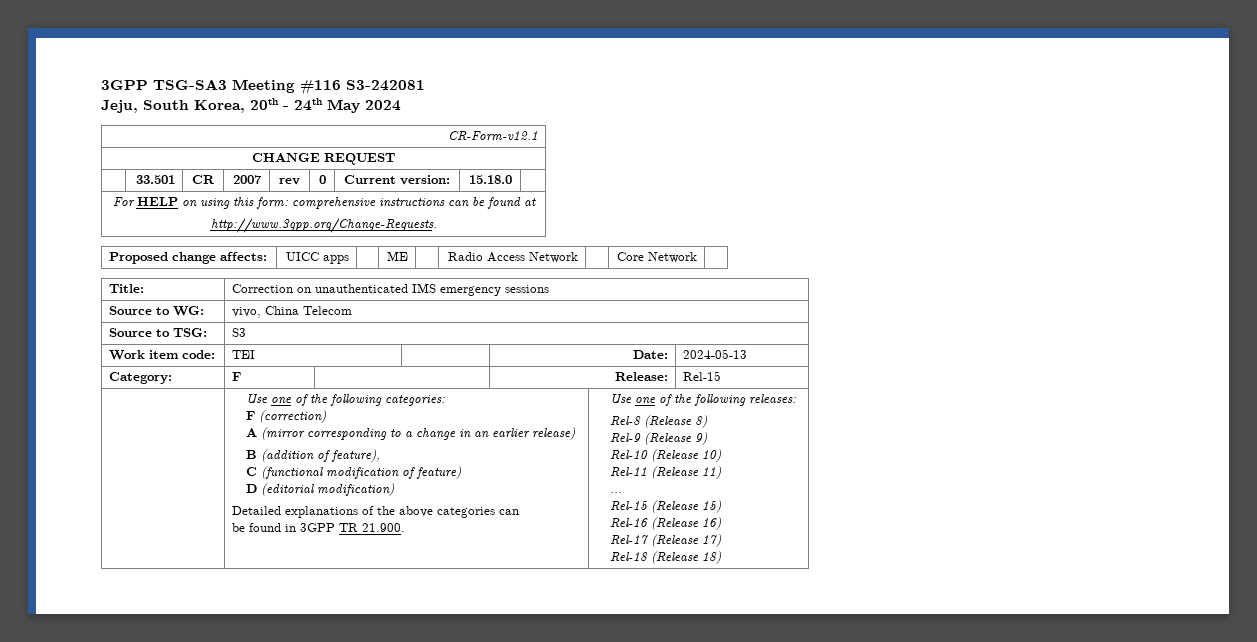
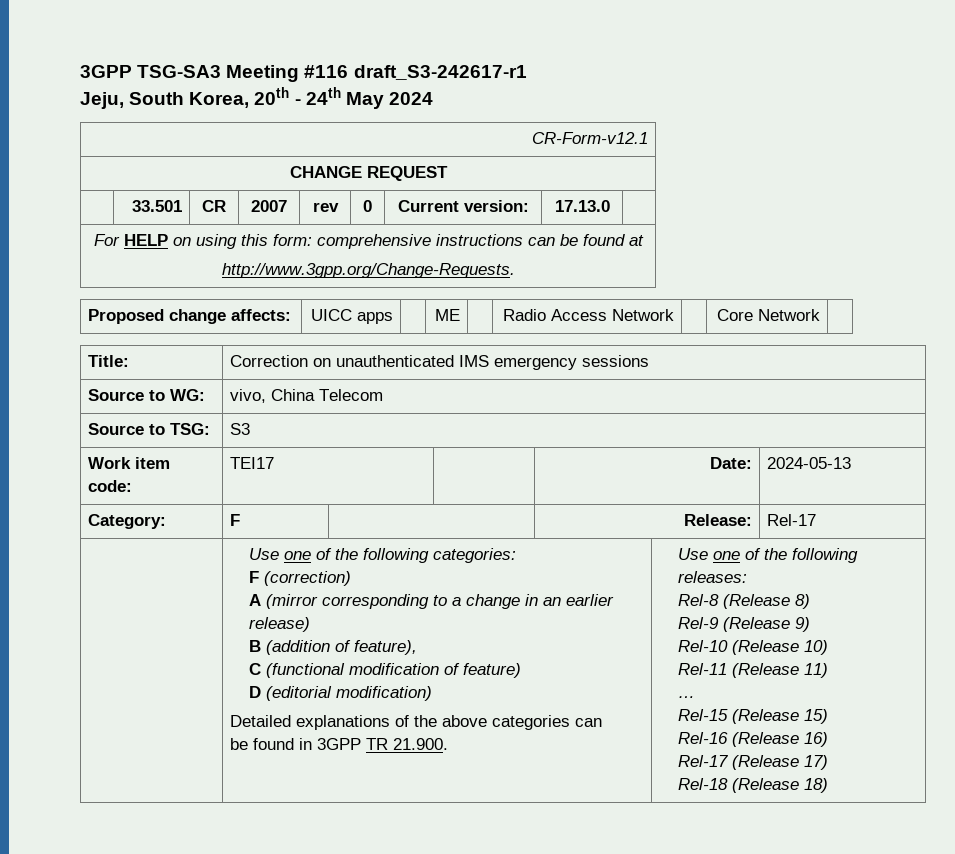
- 3GPP TSG-SA3 Meeting #116 S3-242081
+ 3GPP TSG-SA3 Meeting #116 draft_S3-242617-r1
- | 33.501 | CR | 2007 | rev | 0 | Current version: | 15.18.0 |
+ | 33.501 | CR | 2007 | rev | 0 | Current version: | 17.13.0 |
- Work item code: | TEI | | Date: | 2024-05-13
+ Work item code: | TEI17 | | Date: | 2024-05-13
- Category: | F | | Release: | Rel-15
+ Category: | F | | Release: | Rel-17

